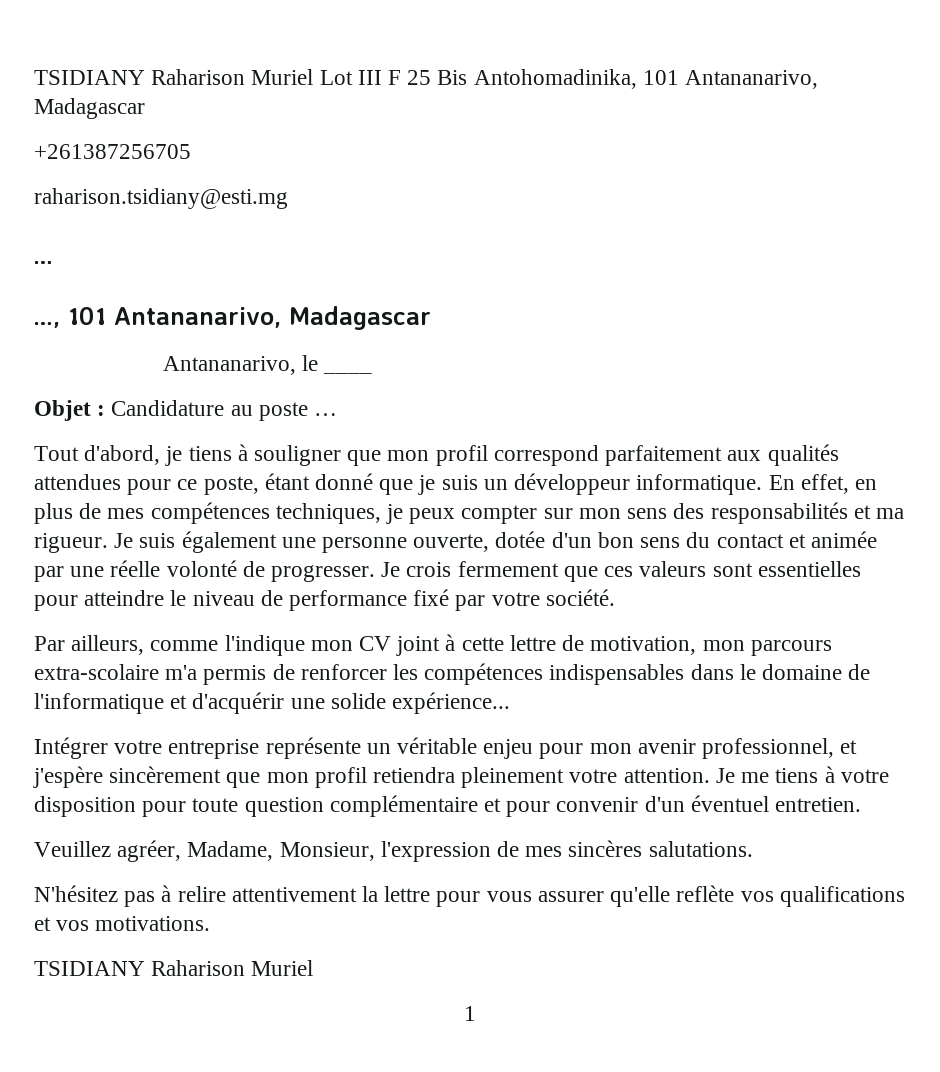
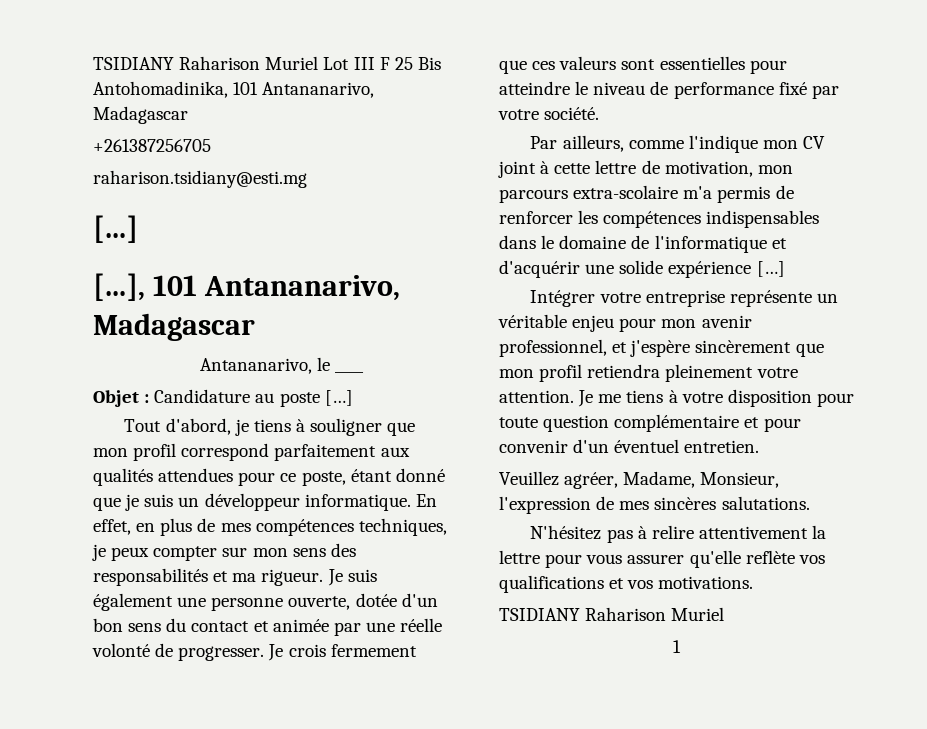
  raharison.tsidiany@esti.mg
- …
- …, 101 Antananarivo, Madagascar
+ […]
+ […], 101 Antananarivo, Madagascar
- Objet : Candidature au poste …
+ Objet : Candidature au poste […]
- Par ailleurs, comme l'indique mon CV joint à cette lettre de motivation, mon parcours extra-scolaire m'a permis de renforcer les compétences indispensables dans le domaine de l'informatique et d'acquérir une solide expérience...
+ Par ailleurs, comme l'indique mon CV joint à cette lettre de motivation, mon parcours extra-scolaire m'a permis de renforcer les compétences indispensables dans le domaine de l'informatique et d'acquérir une solide expérience […]

